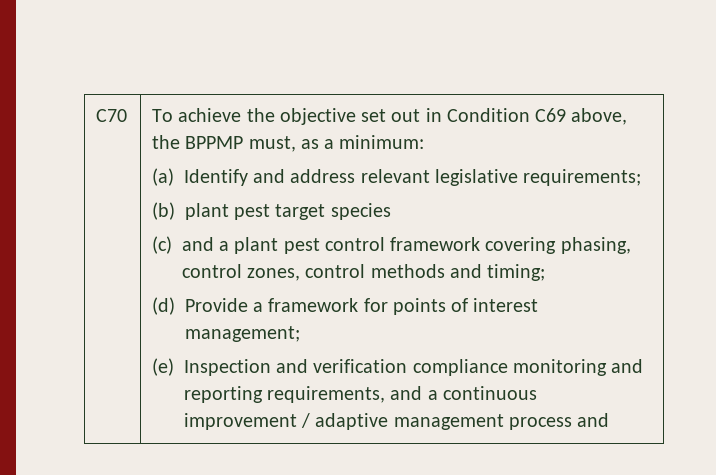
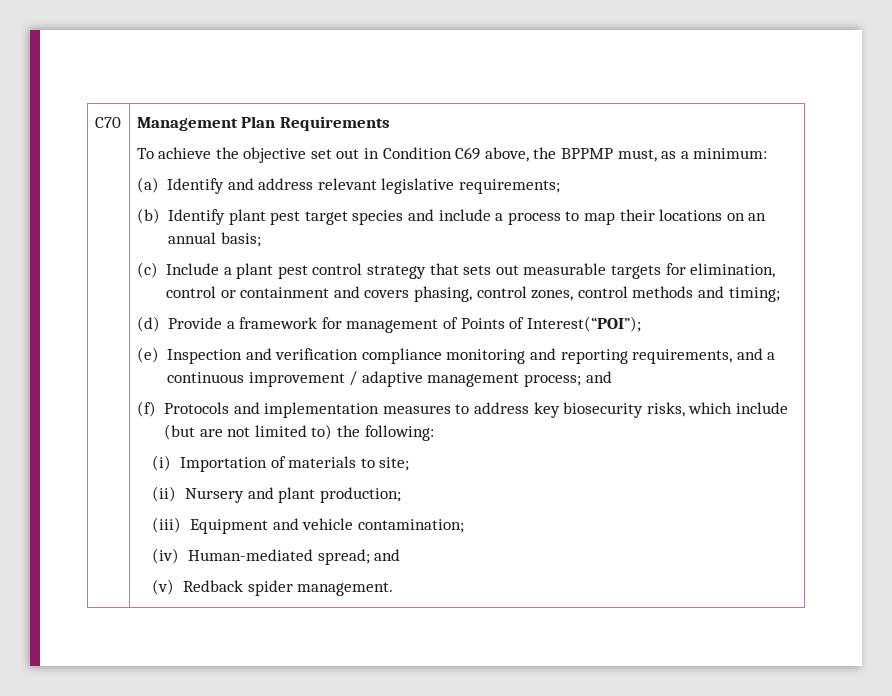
+ Management Plan Requirements
- (b) plant pest target species
+ (b) Identify plant pest target species and include a process to map their locations on an annual basis;
- (c) and a plant pest control framework covering phasing, control zones, control methods and timing;
+ (c) Include a plant pest control strategy that sets out measurable targets for elimination, control or containment and covers phasing, control zones, control methods and timing;
- (d) Provide a framework for points of interest management;
+ (d) Provide a framework for management of Points of Interest(“POI”);
- (e) Inspection and verification compliance monitoring and reporting requirements, and a continuous improvement / adaptive management process and
+ (e) Inspection and verification compliance monitoring and reporting requirements, and a continuous improvement / adaptive management process; and
+ (f) Protocols and implementation measures to address key biosecurity risks, which include (but are not limited to) the following:
+ (i) Importation of materials to site;
+ (ii) Nursery and plant production;
+ (iii) Equipment and vehicle contamination;
+ (iv) Human-mediated spread; and
+ (v) Redback spider management.

